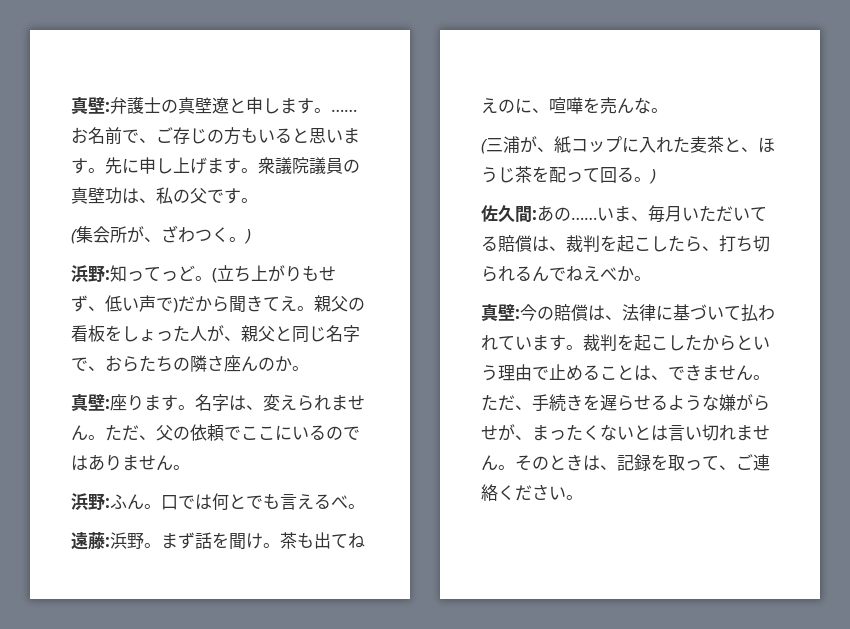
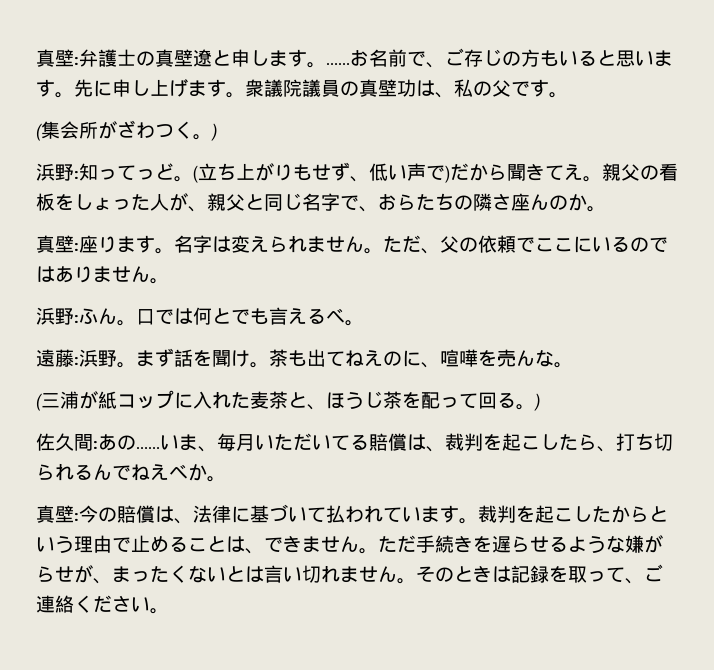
- (集会所が、ざわつく。)
+ (集会所がざわつく。)
- 名字は、変えられません。
+ 名字は変えられません。
- (三浦が、紙コップに入れた麦茶と、ほうじ茶を配って回る。)
+ (三浦が紙コップに入れた麦茶と、ほうじ茶を配って回る。)
- ただ、手続きを遅らせるような嫌がらせが、まったくないとは言い切れません。
+ ただ手続きを遅らせるような嫌がらせが、まったくないとは言い切れません。
- そのときは、記録を取って、ご連絡ください。
+ そのときは記録を取って、ご連絡ください。

